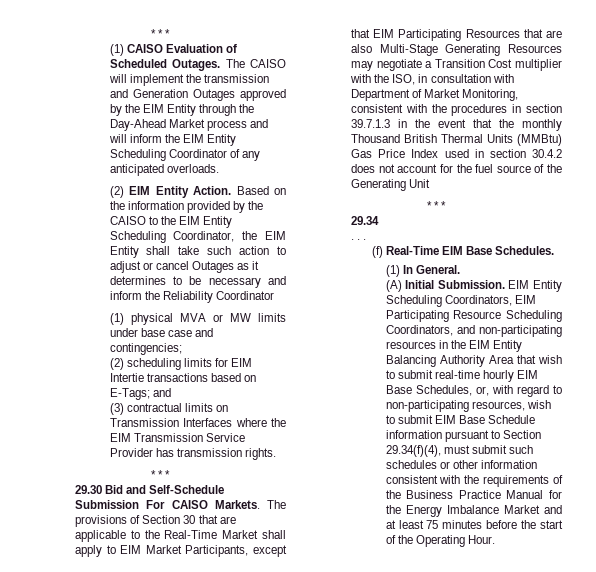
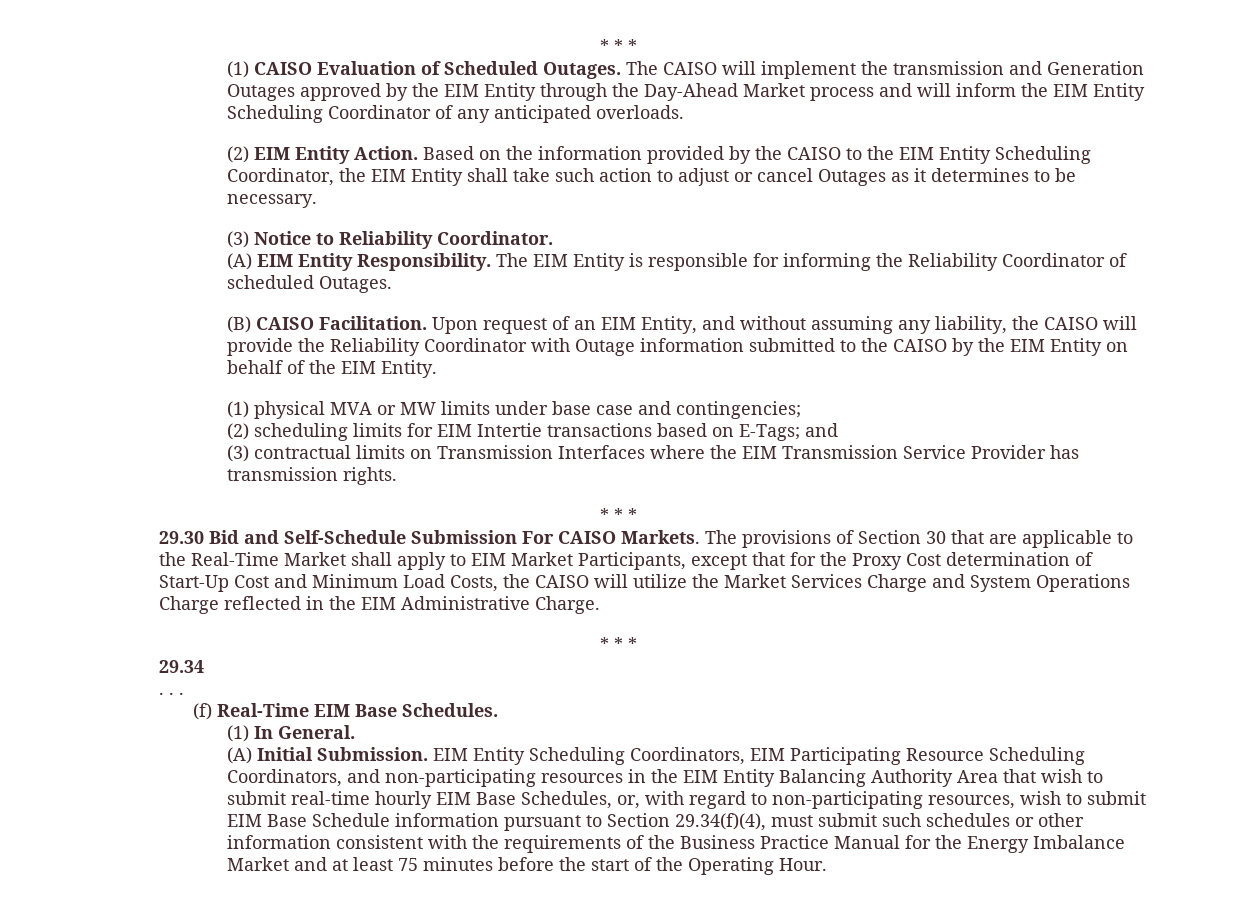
- Based on the information provided by the CAISO to the EIM Entity Scheduling Coordinator, the EIM Entity shall take such action to adjust or cancel Outages as it determines to be necessary and inform the Reliability Coordinator
+ Based on the information provided by the CAISO to the EIM Entity Scheduling Coordinator, the EIM Entity shall take such action to adjust or cancel Outages as it determines to be necessary.
+ (3) Notice to Reliability Coordinator.
+ (A) EIM Entity Responsibility. The EIM Entity is responsible for informing the Reliability Coordinator of scheduled Outages.
+ (B) CAISO Facilitation. Upon request of an EIM Entity, and without assuming any liability, the CAISO will provide the Reliability Coordinator with Outage information submitted to the CAISO by the EIM Entity on behalf of the EIM Entity.
- The provisions of Section 30 that are applicable to the Real-Time Market shall apply to EIM Market Participants, except that EIM Participating Resources that are also Multi-Stage Generating Resources may negotiate a Transition Cost multiplier with the ISO, in consultation with Department of Market Monitoring, consistent with the procedures in section 39.7.1.3 in the event that the monthly Thousand British Thermal Units (MMBtu) Gas Price Index used in section 30.4.2 does not account for the fuel source of the Generating Unit
+ The provisions of Section 30 that are applicable to the Real-Time Market shall apply to EIM Market Participants, except that for the Proxy Cost determination of Start-Up Cost and Minimum Load Costs, the CAISO will utilize the Market Services Charge and System Operations Charge reflected in the EIM Administrative Charge.

